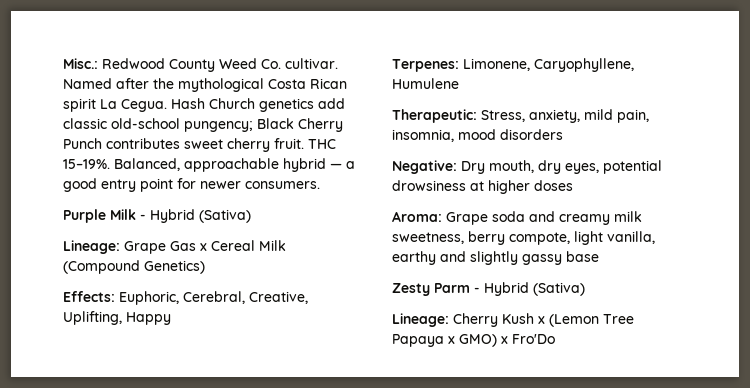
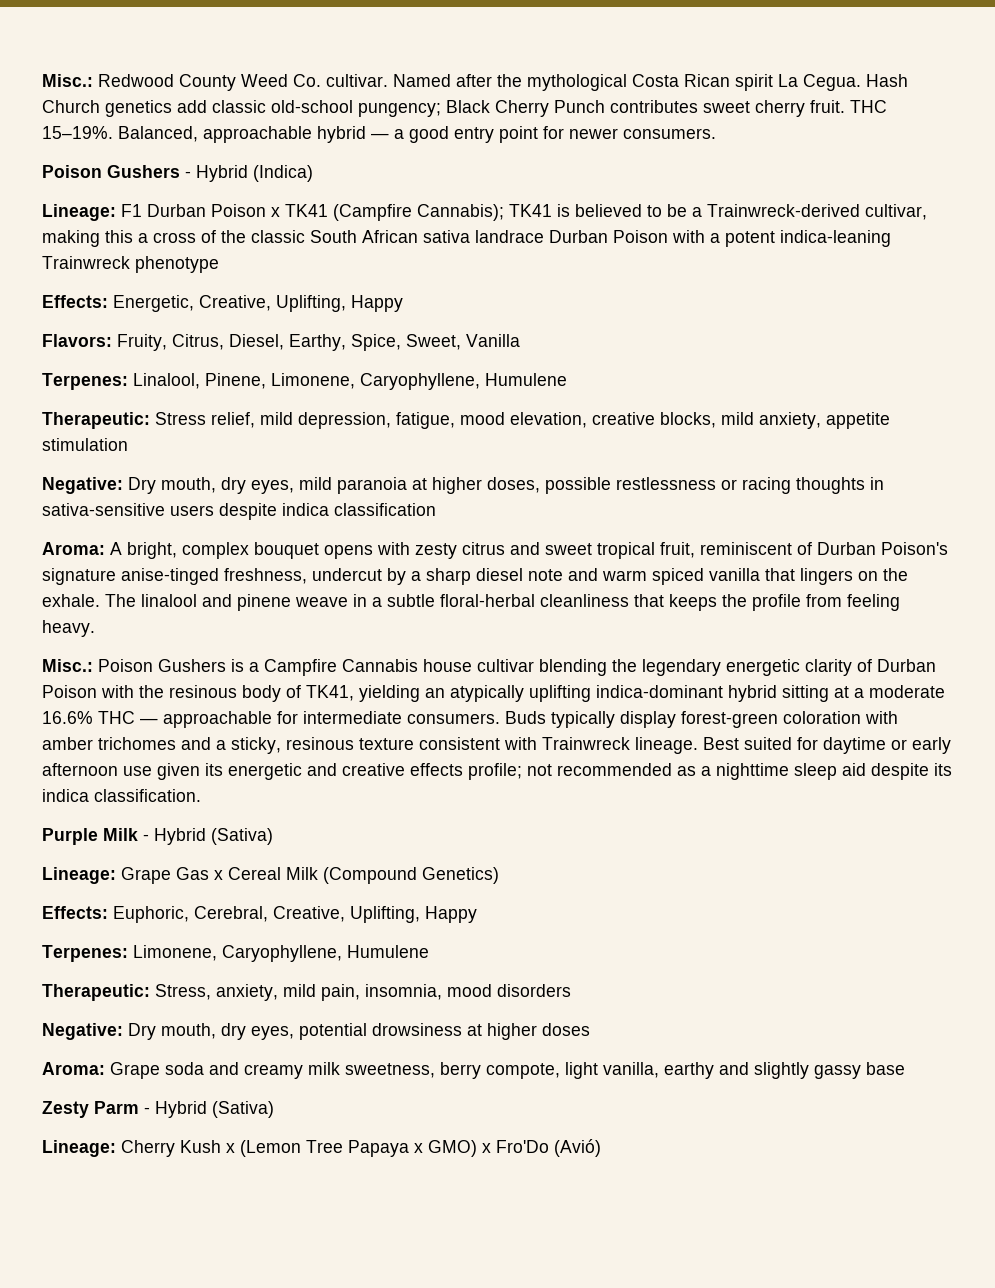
+ Poison Gushers - Hybrid (Indica)
+ Lineage: F1 Durban Poison x TK41 (Campfire Cannabis); TK41 is believed to be a Trainwreck-derived cultivar, making this a cross of the classic South African sativa landrace Durban Poison with a potent indica-leaning Trainwreck phenotype
+ Effects: Energetic, Creative, Uplifting, Happy
+ Flavors: Fruity, Citrus, Diesel, Earthy, Spice, Sweet, Vanilla
+ Terpenes: Linalool, Pinene, Limonene, Caryophyllene, Humulene
+ Therapeutic: Stress relief, mild depression, fatigue, mood elevation, creative blocks, mild anxiety, appetite stimulation
+ Negative: Dry mouth, dry eyes, mild paranoia at higher doses, possible restlessness or racing thoughts in sativa-sensitive users despite indica classification
+ Aroma: A bright, complex bouquet opens with zesty citrus and sweet tropical fruit, reminiscent of Durban Poison's signature anise-tinged freshness, undercut by a sharp diesel note and warm spiced vanilla that lingers on the exhale. The linalool and pinene weave in a subtle floral-herbal cleanliness that keeps the profile from feeling heavy.
+ Misc.: Poison Gushers is a Campfire Cannabis house cultivar blending the legendary energetic clarity of Durban Poison with the resinous body of TK41, yielding an atypically uplifting indica-dominant hybrid sitting at a moderate 16.6% THC — approachable for intermediate consumers. Buds typically display forest-green coloration with amber trichomes and a sticky, resinous texture consistent with Trainwreck lineage. Best suited for daytime or early afternoon use given its energetic and creative effects profile; not recommended as a nighttime sleep aid despite its indica classification.
- Lineage: Cherry Kush x (Lemon Tree Papaya x GMO) x Fro'Do
+ Lineage: Cherry Kush x (Lemon Tree Papaya x GMO) x Fro'Do (Avió)

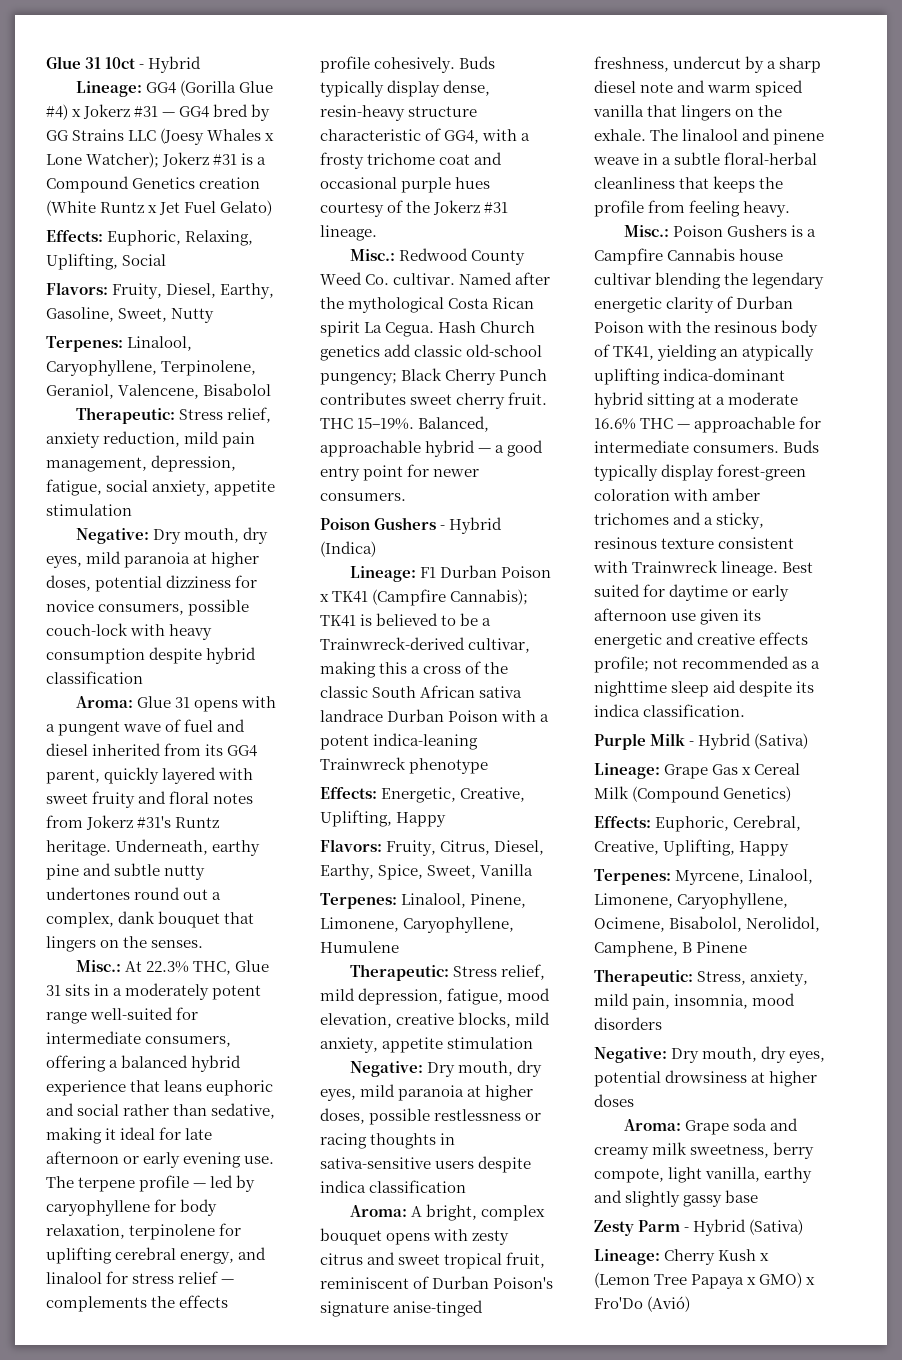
+ Glue 31 10ct - Hybrid
+ Lineage: GG4 (Gorilla Glue #4) x Jokerz #31 — GG4 bred by GG Strains LLC (Joesy Whales x Lone Watcher); Jokerz #31 is a Compound Genetics creation (White Runtz x Jet Fuel Gelato)
+ Effects: Euphoric, Relaxing, Uplifting, Social
+ Flavors: Fruity, Diesel, Earthy, Gasoline, Sweet, Nutty
+ Terpenes: Linalool, Caryophyllene, Terpinolene, Geraniol, Valencene, Bisabolol
+ Therapeutic: Stress relief, anxiety reduction, mild pain management, depression, fatigue, social anxiety, appetite stimulation
+ Negative: Dry mouth, dry eyes, mild paranoia at higher doses, potential dizziness for novice consumers, possible couch-lock with heavy consumption despite hybrid classification
+ Aroma: Glue 31 opens with a pungent wave of fuel and diesel inherited from its GG4 parent, quickly layered with sweet fruity and floral notes from Jokerz #31's Runtz heritage. Underneath, earthy pine and subtle nutty undertones round out a complex, dank bouquet that lingers on the senses.
+ Misc.: At 22.3% THC, Glue 31 sits in a moderately potent range well-suited for intermediate consumers, offering a balanced hybrid experience that leans euphoric and social rather than sedative, making it ideal for late afternoon or early evening use. The terpene profile — led by caryophyllene for body relaxation, terpinolene for uplifting cerebral energy, and linalool for stress relief — complements the effects profile cohesively. Buds typically display dense, resin-heavy structure characteristic of GG4, with a frosty trichome coat and occasional purple hues courtesy of the Jokerz #31 lineage.
- Terpenes: Limonene, Caryophyllene, Humulene
+ Terpenes: Myrcene, Linalool, Limonene, Caryophyllene, Ocimene, Bisabolol, Nerolidol, Camphene, B Pinene

